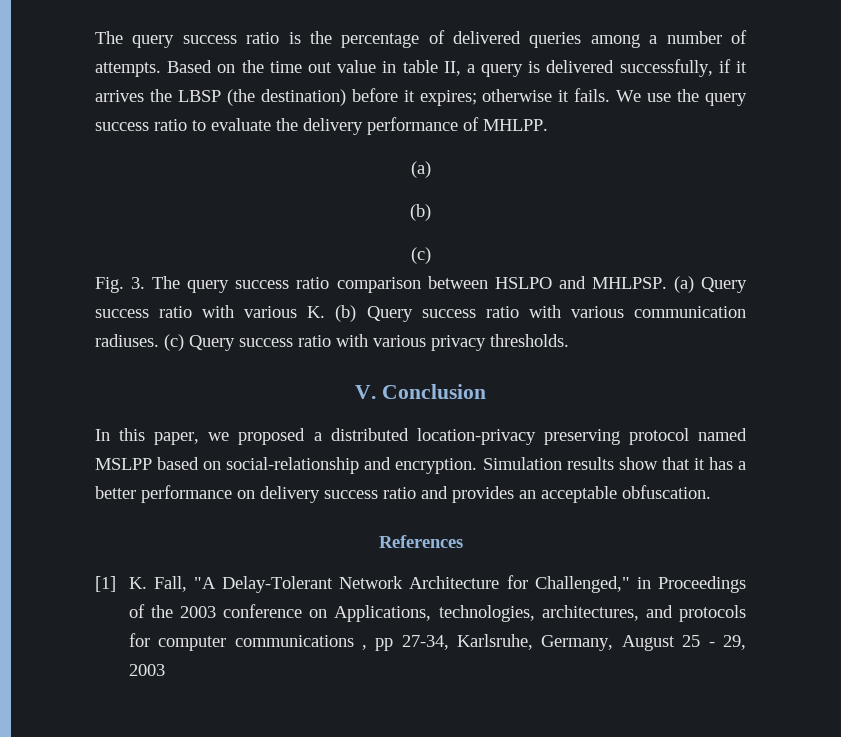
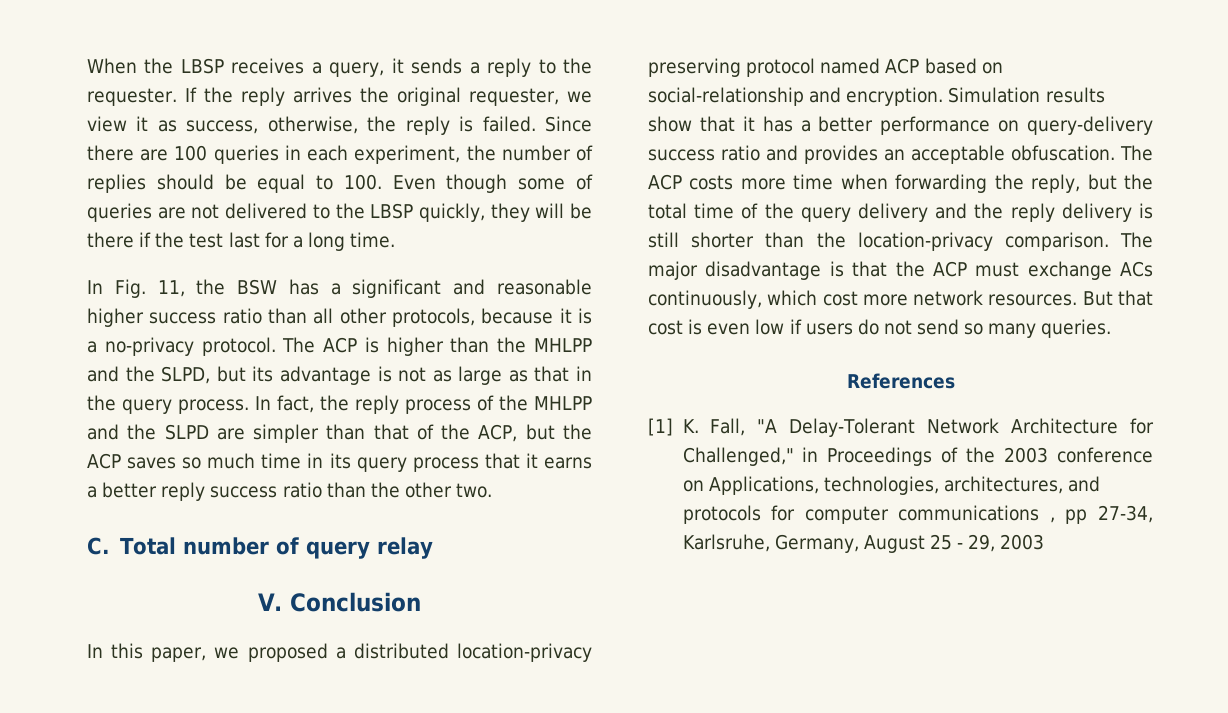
- The query success ratio is the percentage of delivered queries among a number of attempts. Based on the time out value in table II, a query is delivered successfully, if it arrives the LBSP (the destination) before it expires; otherwise it fails. We use the query success ratio to evaluate the delivery performance of MHLPP.
- (a)
- (b)
- (c)
- Fig. 3. The query success ratio comparison between HSLPO and MHLPSP. (a) Query success ratio with various K. (b) Query success ratio with various communication radiuses. (c) Query success ratio with various privacy thresholds.
+ When the LBSP receives a query, it sends a reply to the requester. If the reply arrives the original requester, we view it as success, otherwise, the reply is failed. Since there are 100 queries in each experiment, the number of replies should be equal to 100. Even though some of queries are not delivered to the LBSP quickly, they will be there if the test last for a long time.
+ In Fig. 11, the BSW has a significant and reasonable higher success ratio than all other protocols, because it is a no-privacy protocol. The ACP is higher than the MHLPP and the SLPD, but its advantage is not as large as that in the query process. In fact, the reply process of the MHLPP and the SLPD are simpler than that of the ACP, but the ACP saves so much time in its query process that it earns a better reply success ratio than the other two.
+ C. Total number of query relay
- In this paper, we proposed a distributed location-privacy preserving protocol named MSLPP based on social-relationship and encryption.
+ In this paper, we proposed a distributed location-privacy preserving protocol named ACP based on social-relationship and encryption.
- Simulation results show that it has a better performance on delivery success ratio and provides an acceptable obfuscation.
+ Simulation results show that it has a better performance on query-delivery success ratio and provides an acceptable obfuscation. The ACP costs more time when forwarding the reply, but the total time of the query delivery and the reply delivery is still shorter than the location-privacy comparison. The major disadvantage is that the ACP must exchange ACs continuously, which cost more network resources. But that cost is even low if users do not send so many queries.

